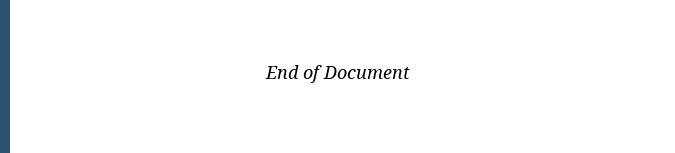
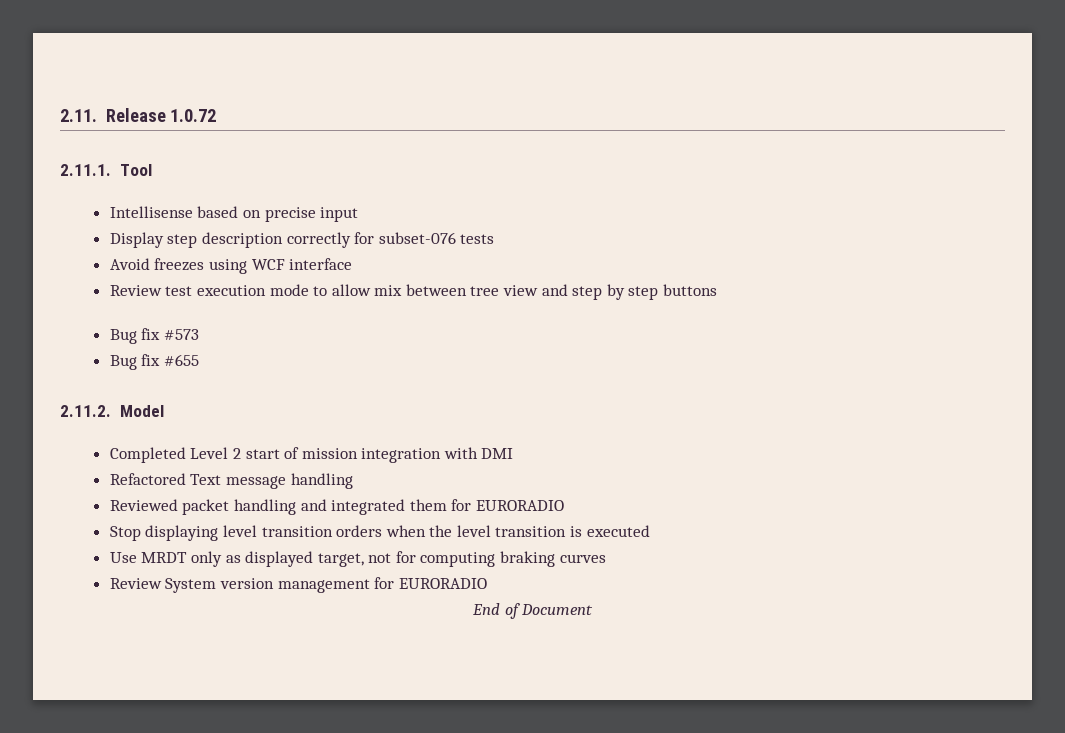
+ 2.11. Release 1.0.72
+ 2.11.1. Tool
+ Intellisense based on precise input
+ Display step description correctly for subset-076 tests
+ Avoid freezes using WCF interface
+ Review test execution mode to allow mix between tree view and step by step buttons
+ Bug fix #573
+ Bug fix #655
+ 2.11.2. Model
+ Completed Level 2 start of mission integration with DMI
+ Refactored Text message handling
+ Reviewed packet handling and integrated them for EURORADIO
+ Stop displaying level transition orders when the level transition is executed
+ Use MRDT only as displayed target, not for computing braking curves
+ Review System version management for EURORADIO

